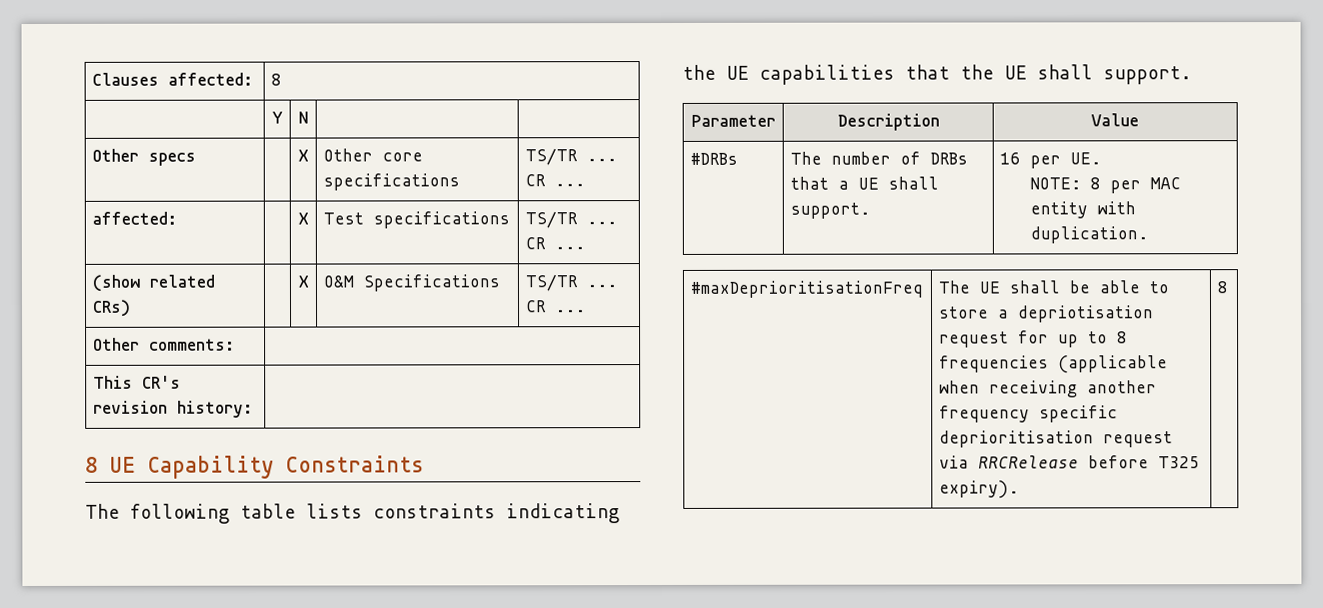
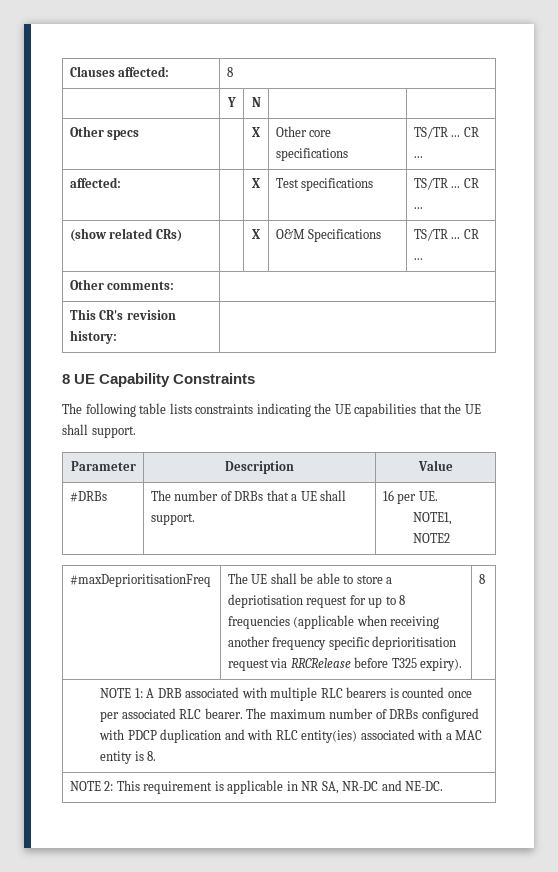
  #DRBs | The number of DRBs that a UE shall support. | 16 per UE.
- NOTE: 8 per MAC entity with duplication.
+ NOTE1, NOTE2
+ NOTE 1: A DRB associated with multiple RLC bearers is counted once per associated RLC bearer. The maximum number of DRBs configured with PDCP duplication and with RLC entity(ies) associated with a MAC entity is 8.
+ NOTE 2: This requirement is applicable in NR SA, NR-DC and NE-DC.

